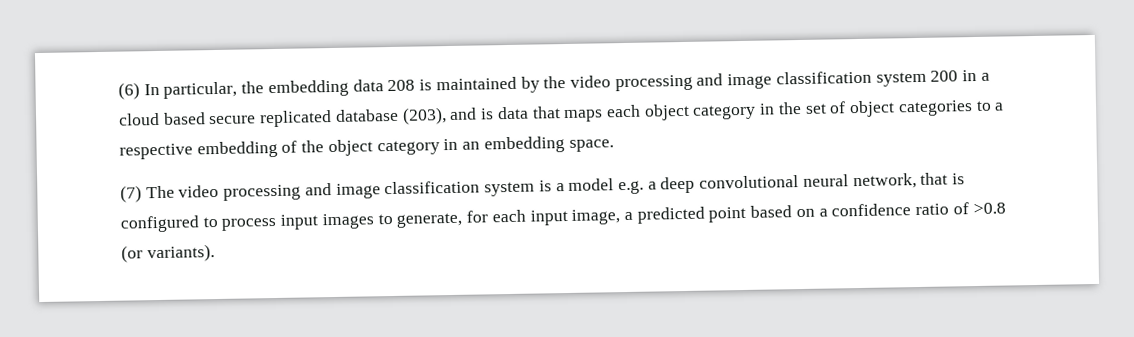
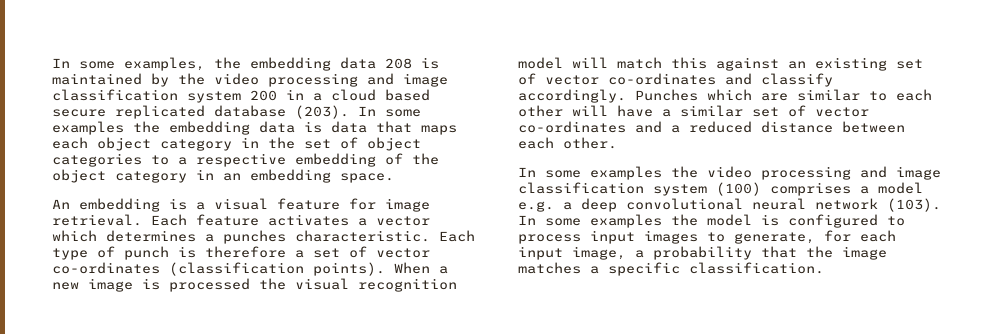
- (6) In particular, the embedding data 208 is maintained by the video processing and image classification system 200 in a cloud based secure replicated database (203), and is data that maps each object category in the set of object categories to a respective embedding of the object category in an embedding space.
+ In some examples, the embedding data 208 is maintained by the video processing and image classification system 200 in a cloud based secure replicated database (203). In some examples the embedding data is data that maps each object category in the set of object categories to a respective embedding of the object category in an embedding space.
- (7) The video processing and image classification system is a model e.g. a deep convolutional neural network, that is configured to process input images to generate, for each input image, a predicted point based on a confidence ratio of >0.8 (or variants).
+ An embedding is a visual feature for image retrieval. Each feature activates a vector which determines a punches characteristic. Each type of punch is therefore a set of vector co-ordinates (classification points). When a new image is processed the visual recognition model will match this against an existing set of vector co-ordinates and classify accordingly. Punches which are similar to each other will have a similar set of vector co-ordinates and a reduced distance between each other.
+ In some examples the video processing and image classification system (100) comprises a model e.g. a deep convolutional neural network (103). In some examples the model is configured to process input images to generate, for each input image, a probability that the image matches a specific classification.

